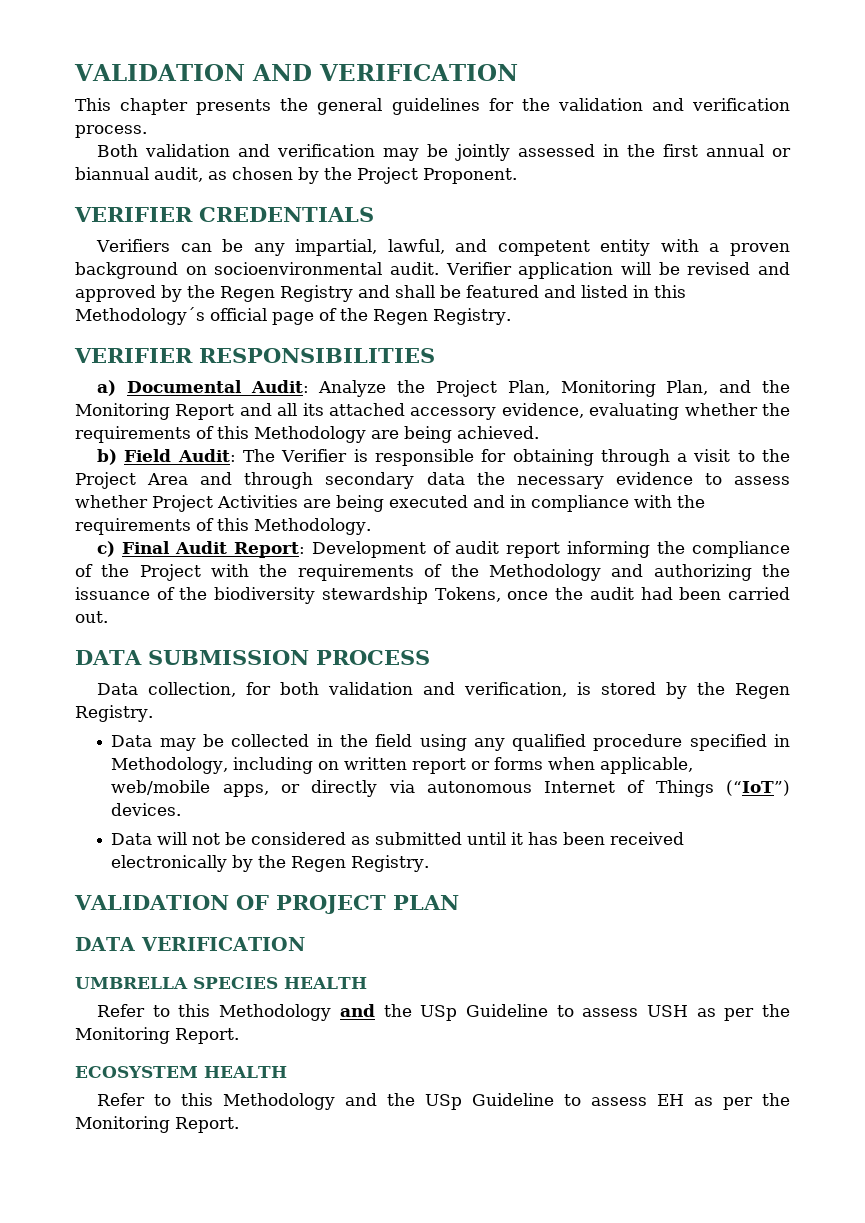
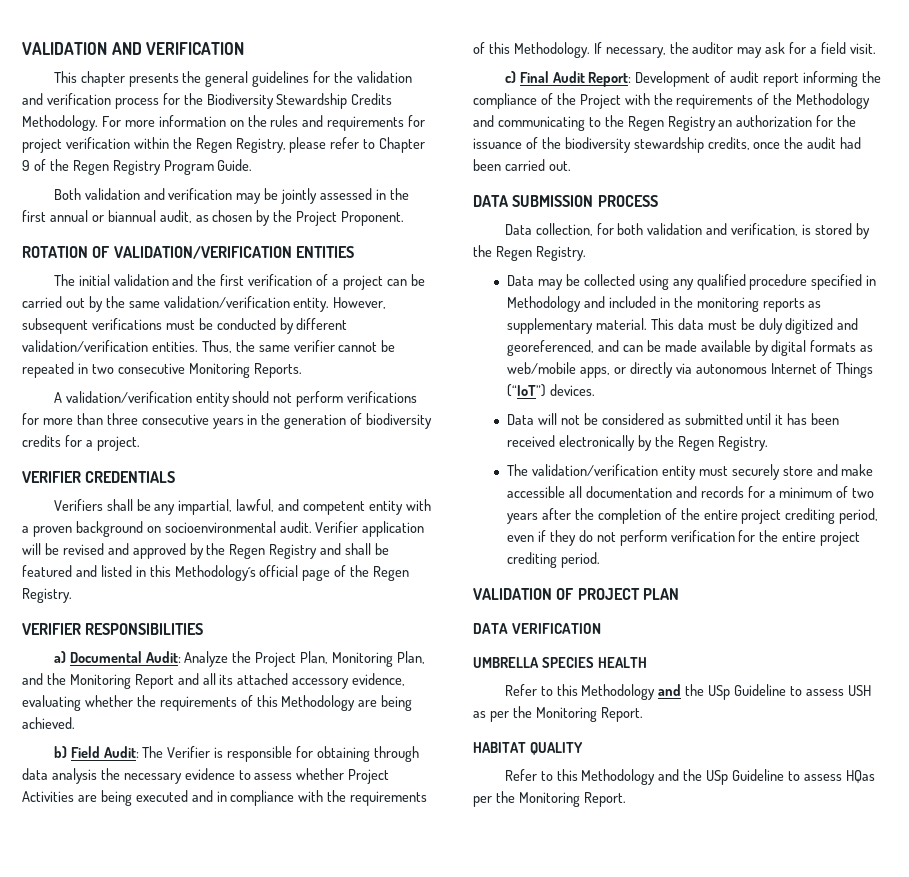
- This chapter presents the general guidelines for the validation and verification process.
+ This chapter presents the general guidelines for the validation and verification process for the Biodiversity Stewardship Credits Methodology. For more information on the rules and requirements for project verification within the Regen Registry, please refer to Chapter 9 of the Regen Registry Program Guide.
+ ROTATION OF VALIDATION/VERIFICATION ENTITIES
+ The initial validation and the first verification of a project can be carried out by the same validation/verification entity. However, subsequent verifications must be conducted by different validation/verification entities. Thus, the same verifier cannot be repeated in two consecutive Monitoring Reports.
+ A validation/verification entity should not perform verifications for more than three consecutive years in the generation of biodiversity credits for a project.
- Verifiers can be any impartial, lawful, and competent entity with a proven background on socioenvironmental audit.
+ Verifiers shall be any impartial, lawful, and competent entity with a proven background on socioenvironmental audit.
- b) Field Audit: The Verifier is responsible for obtaining through a visit to the Project Area and through secondary data the necessary evidence to assess whether Project Activities are being executed and in compliance with the requirements of this Methodology.
+ b) Field Audit: The Verifier is responsible for obtaining through data analysis the necessary evidence to assess whether Project Activities are being executed and in compliance with the requirements of this Methodology. If necessary, the auditor may ask for a field visit.
- c) Final Audit Report: Development of audit report informing the compliance of the Project with the requirements of the Methodology and authorizing the issuance of the biodiversity stewardship Tokens, once the audit had been carried out.
+ c) Final Audit Report: Development of audit report informing the compliance of the Project with the requirements of the Methodology and communicating to the Regen Registry an authorization for the issuance of the biodiversity stewardship credits, once the audit had been carried out.
- Data may be collected in the field using any qualified procedure specified in Methodology, including on written report or forms when applicable, web/mobile apps, or directly via autonomous Internet of Things (“IoT”) devices.
+ Data may be collected using any qualified procedure specified in Methodology and included in the monitoring reports as supplementary material. This data must be duly digitized and georeferenced, and can be made available by digital formats as web/mobile apps, or directly via autonomous Internet of Things (“IoT”) devices.
+ The validation/verification entity must securely store and make accessible all documentation and records for a minimum of two years after the completion of the entire project crediting period, even if they do not perform verification for the entire project crediting period.
- ECOSYSTEM HEALTH
+ HABITAT QUALITY
- Refer to this Methodology and the USp Guideline to assess EH as per the Monitoring Report.
+ Refer to this Methodology and the USp Guideline to assess HQas per the Monitoring Report.

